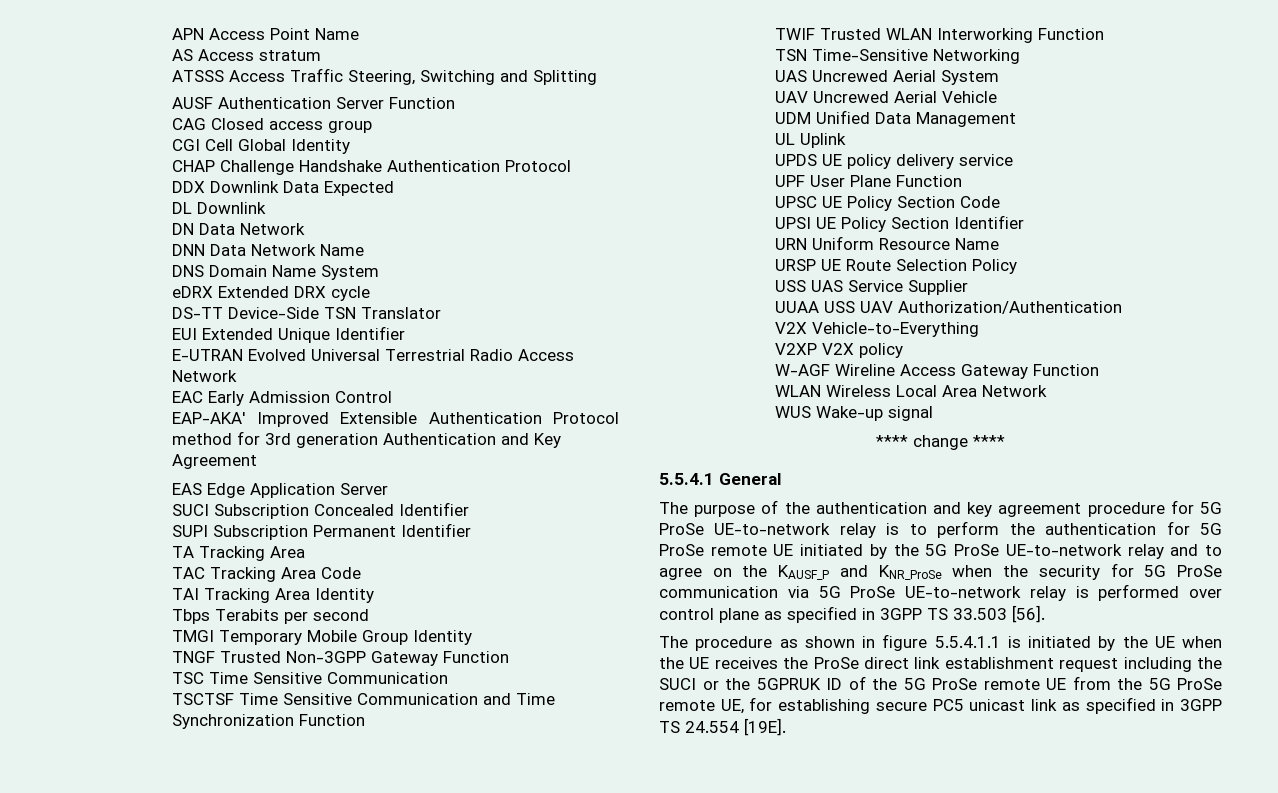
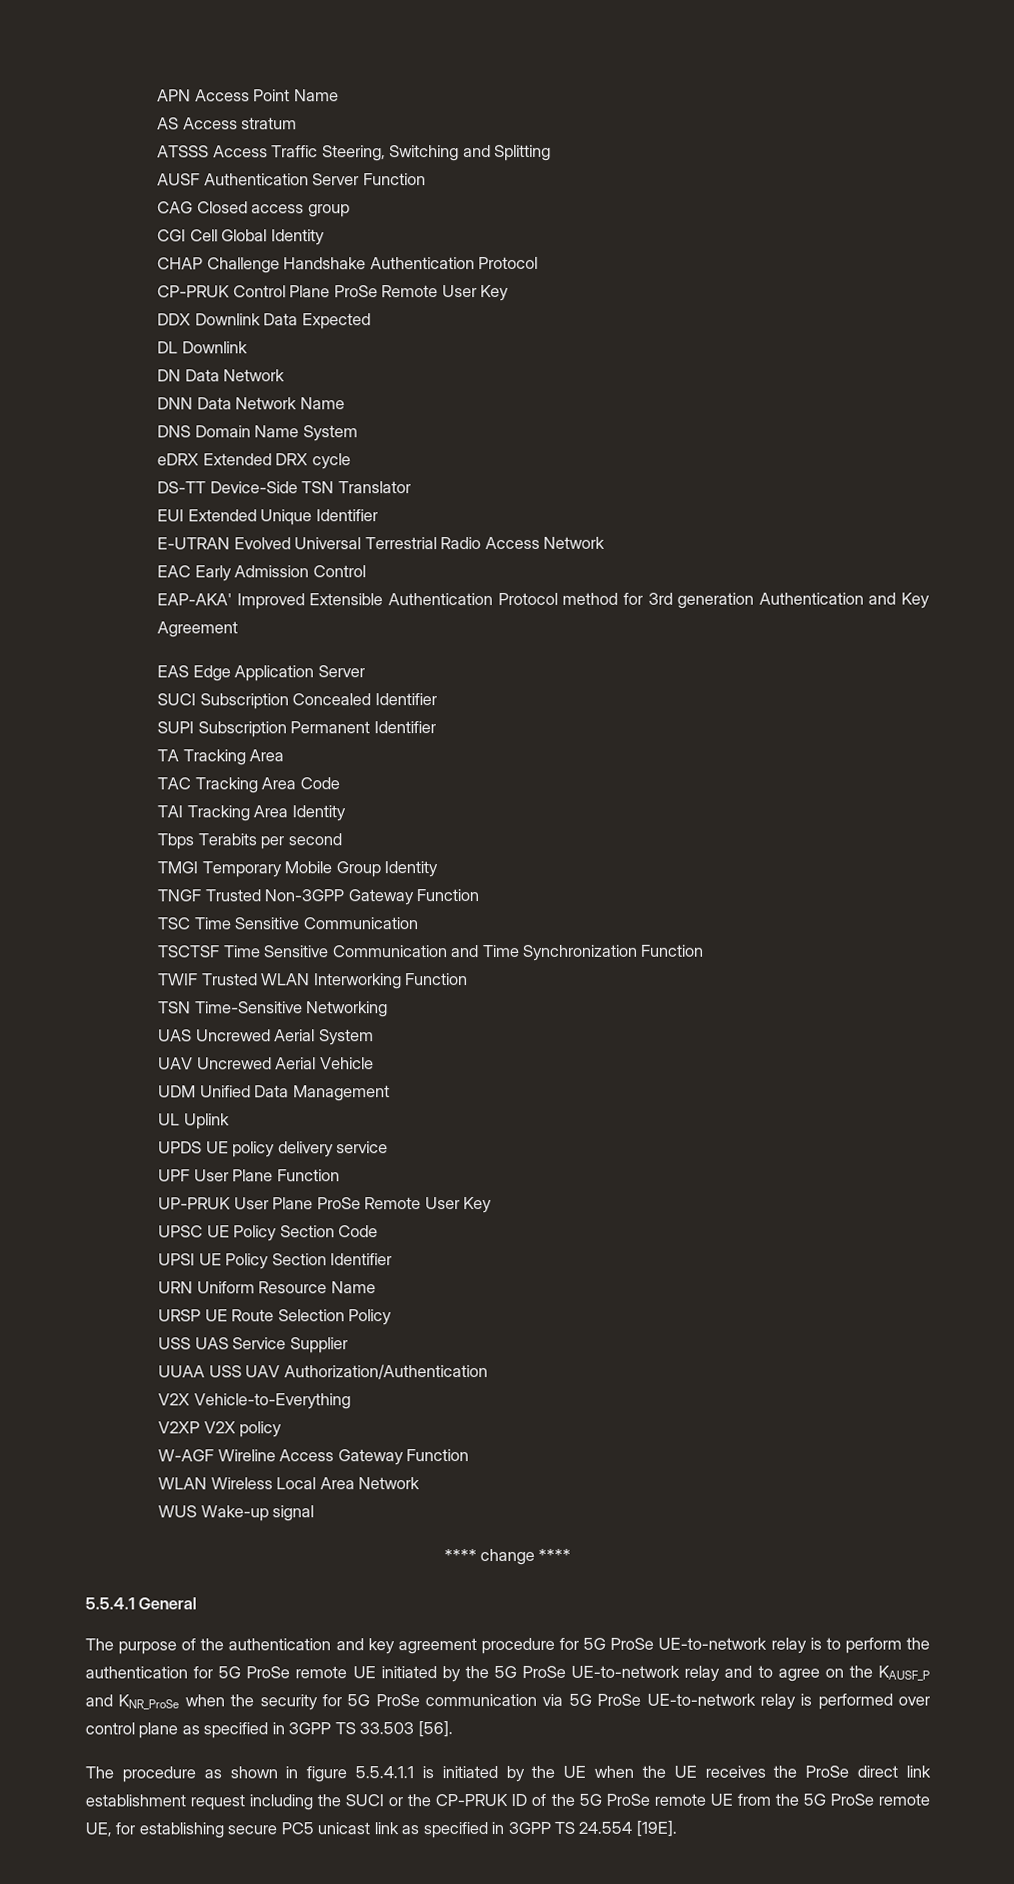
+ CP-PRUK Control Plane ProSe Remote User Key
+ UP-PRUK User Plane ProSe Remote User Key
- The procedure as shown in figure 5.5.4.1.1 is initiated by the UE when the UE receives the ProSe direct link establishment request including the SUCI or the 5GPRUK ID of the 5G ProSe remote UE from the 5G ProSe remote UE, for establishing secure PC5 unicast link as specified in 3GPP TS 24.554 [19E].
+ The procedure as shown in figure 5.5.4.1.1 is initiated by the UE when the UE receives the ProSe direct link establishment request including the SUCI or the CP-PRUK ID of the 5G ProSe remote UE from the 5G ProSe remote UE, for establishing secure PC5 unicast link as specified in 3GPP TS 24.554 [19E].

